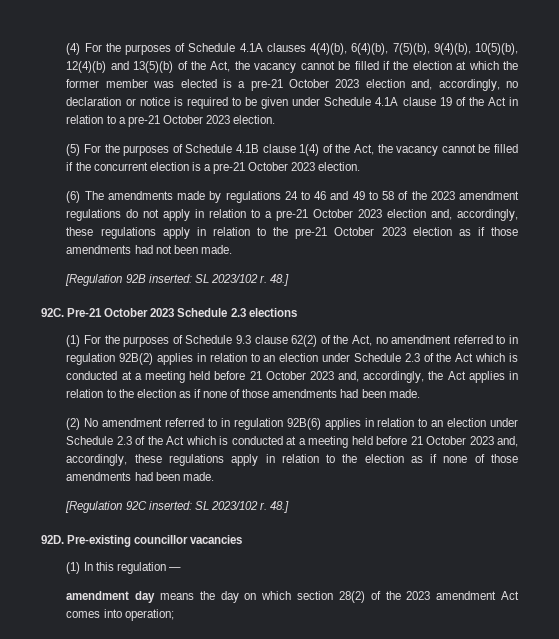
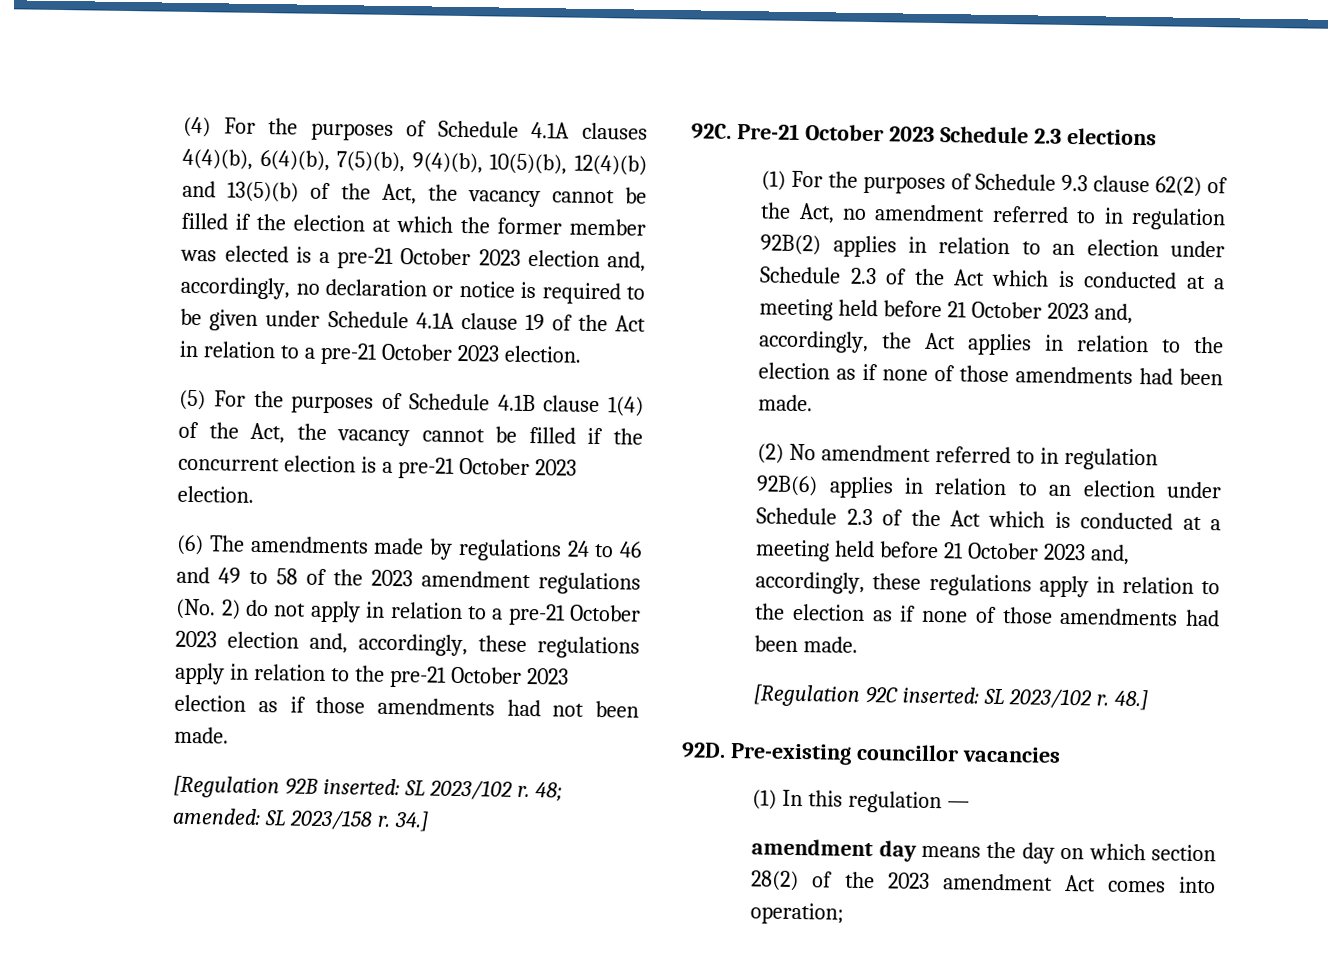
- (6) The amendments made by regulations 24 to 46 and 49 to 58 of the 2023 amendment regulations do not apply in relation to a pre-21 October 2023 election and, accordingly, these regulations apply in relation to the pre-21 October 2023 election as if those amendments had not been made.
+ (6) The amendments made by regulations 24 to 46 and 49 to 58 of the 2023 amendment regulations (No. 2) do not apply in relation to a pre-21 October 2023 election and, accordingly, these regulations apply in relation to the pre-21 October 2023 election as if those amendments had not been made.
- [Regulation 92B inserted: SL 2023/102 r. 48.]
+ [Regulation 92B inserted: SL 2023/102 r. 48; amended: SL 2023/158 r. 34.]

